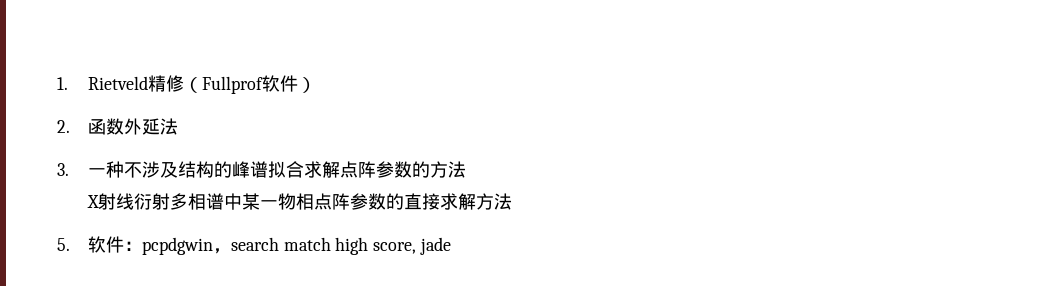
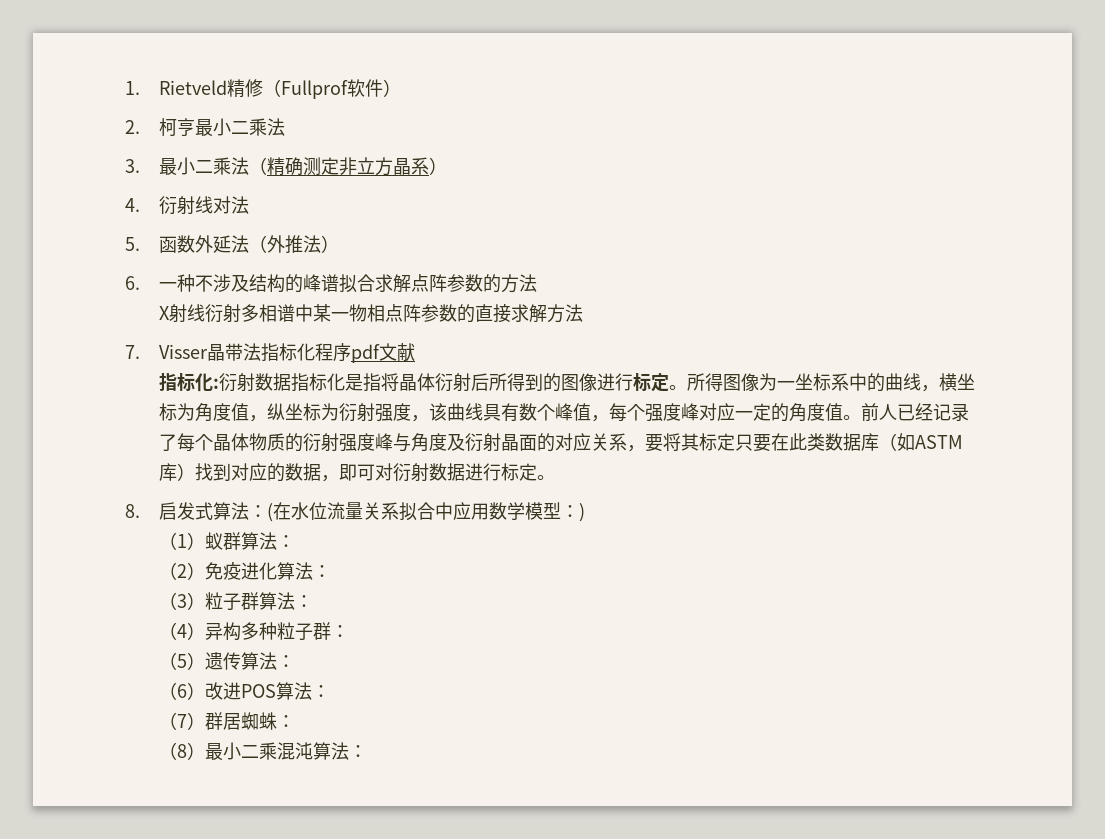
- 2.函数外延法
- 3.一种不涉及结构的峰谱拟合求解点阵参数的方法
+ 2.柯亨最小二乘法
+ 3.最小二乘法（精确测定非立方晶系）
+ 4.衍射线对法
+ 5.函数外延法（外推法）
+ 6.一种不涉及结构的峰谱拟合求解点阵参数的方法
- 5.软件：pcpdgwin，search match high score, jade
+ 7. Visser晶带法指标化程序pdf文献
+ 指标化:衍射数据指标化是指将晶体衍射后所得到的图像进行标定。所得图像为一坐标系中的曲线，横坐标为角度值，纵坐标为衍射强度，该曲线具有数个峰值，每个强度峰对应一定的角度值。前人已经记录了每个晶体物质的衍射强度峰与角度及衍射晶面的对应关系，要将其标定只要在此类数据库（如ASTM库）找到对应的数据，即可对衍射数据进行标定。
+ 8.启发式算法：(在水位流量关系拟合中应用数学模型：)
+ （1）蚁群算法：
+ （2）免疫进化算法：
+ （3）粒子群算法：
+ （4）异构多种粒子群：
+ （5）遗传算法：
+ （6）改进POS算法：
+ （7）群居蜘蛛：
+ （8）最小二乘混沌算法：

